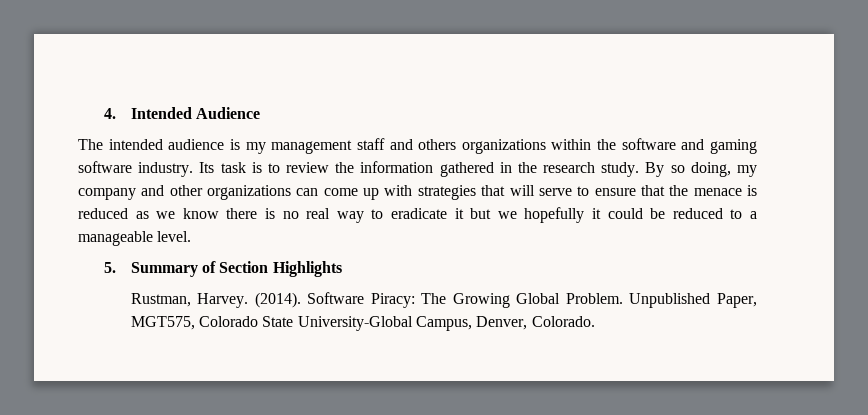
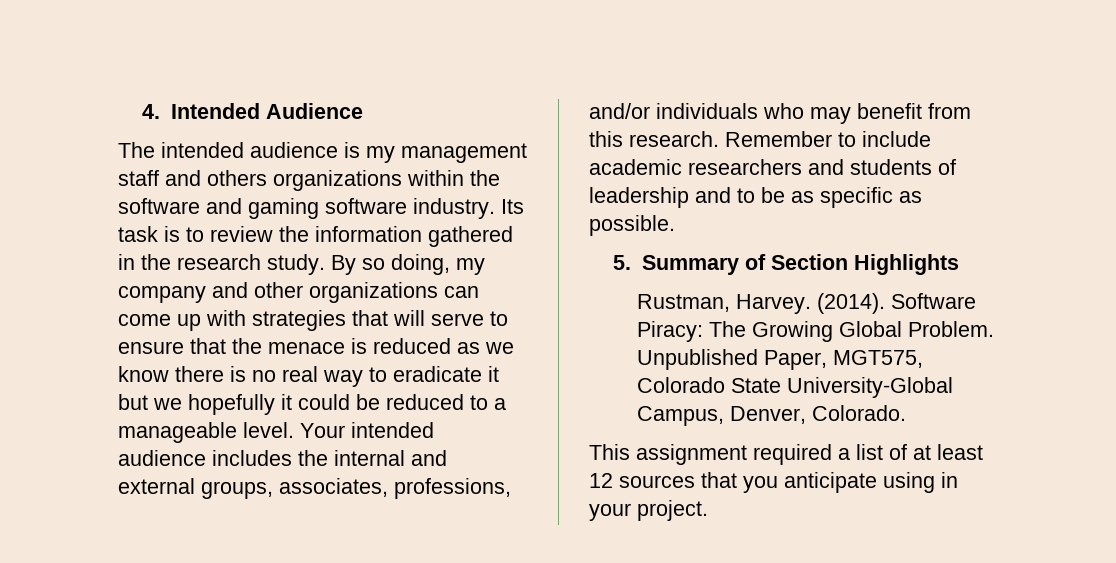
+ Your intended audience includes the internal and external groups, associates, professions, and/or individuals who may benefit from this research. Remember to include academic researchers and students of leadership and to be as specific as possible.
+ This assignment required a list of at least 12 sources that you anticipate using in your project.

